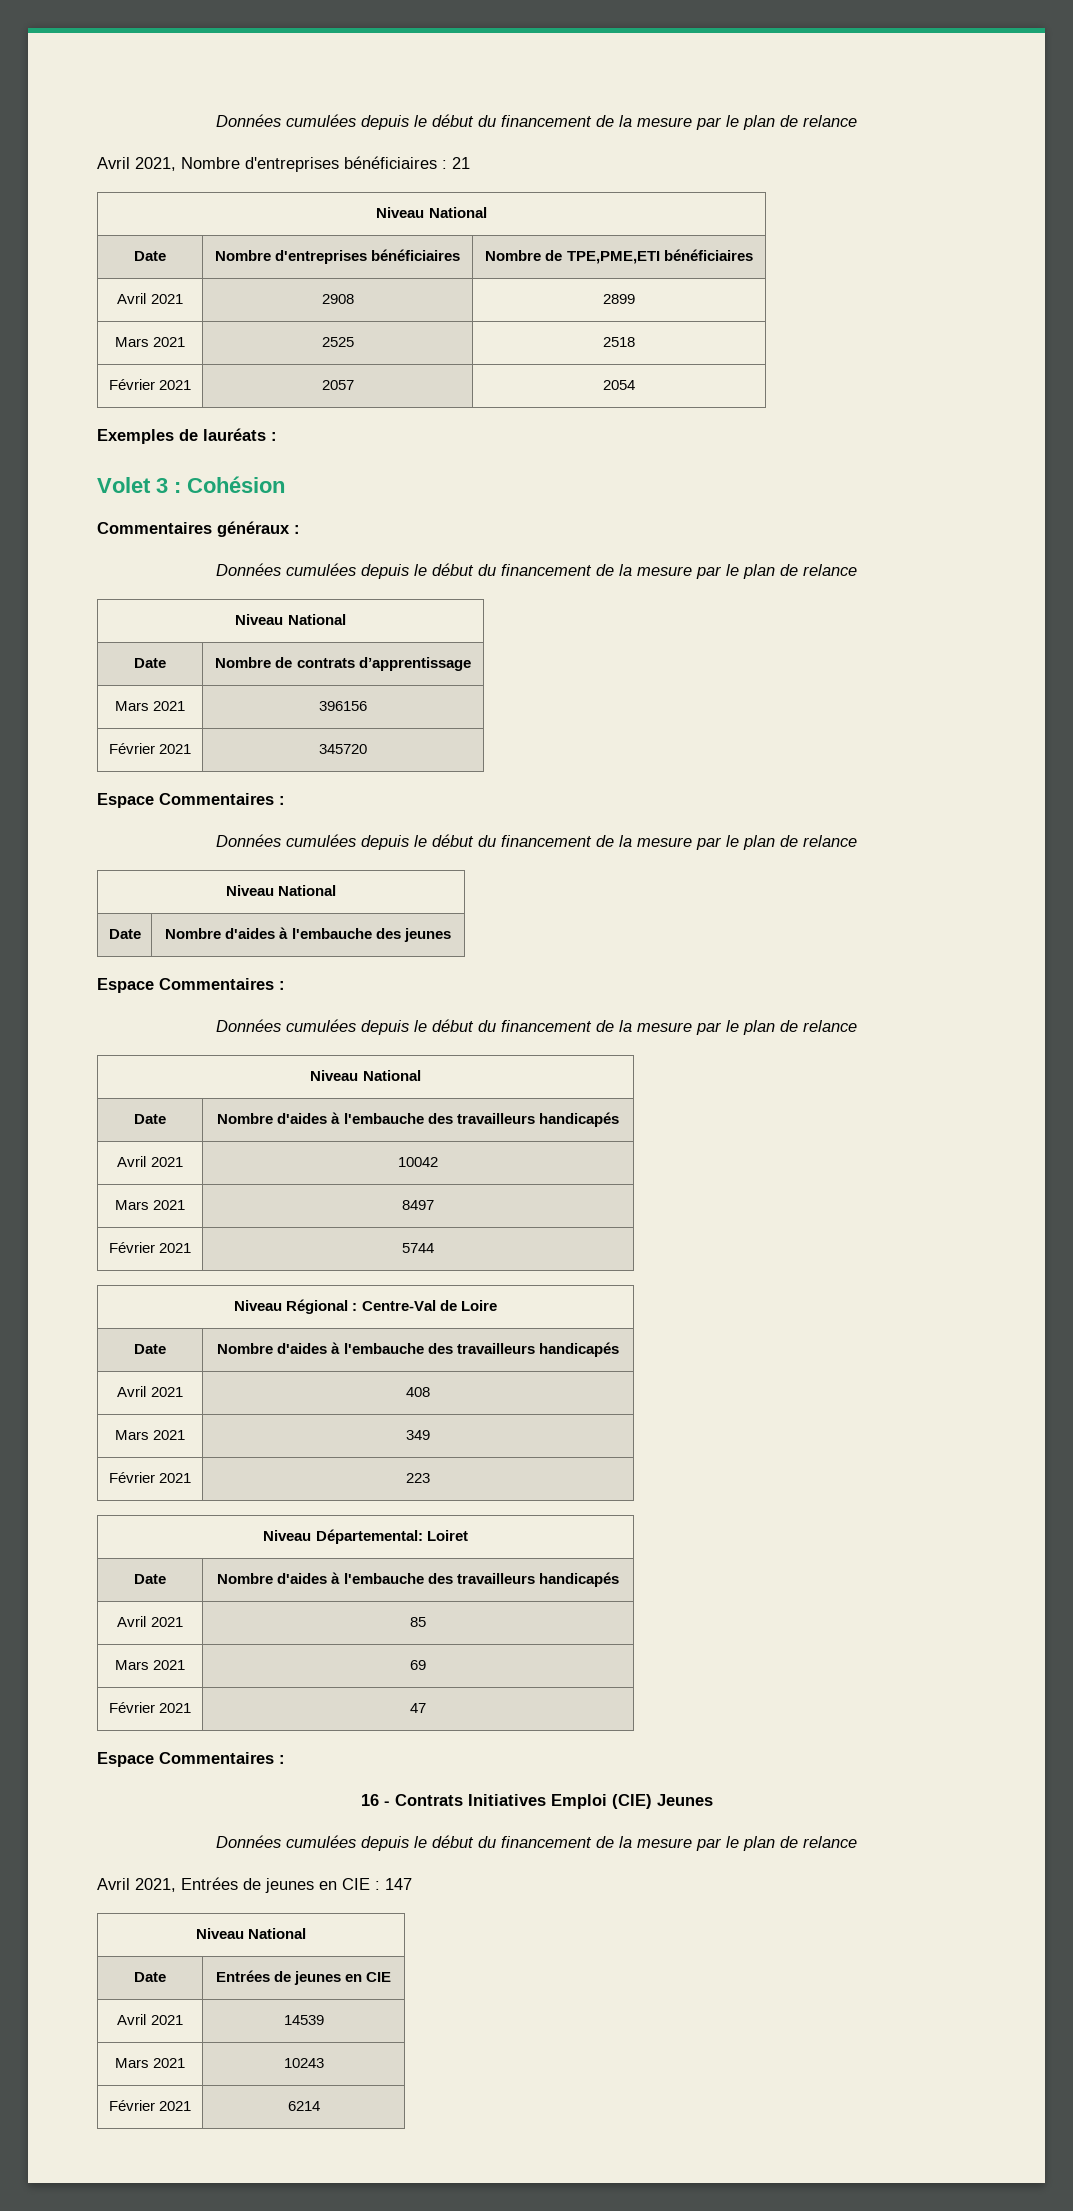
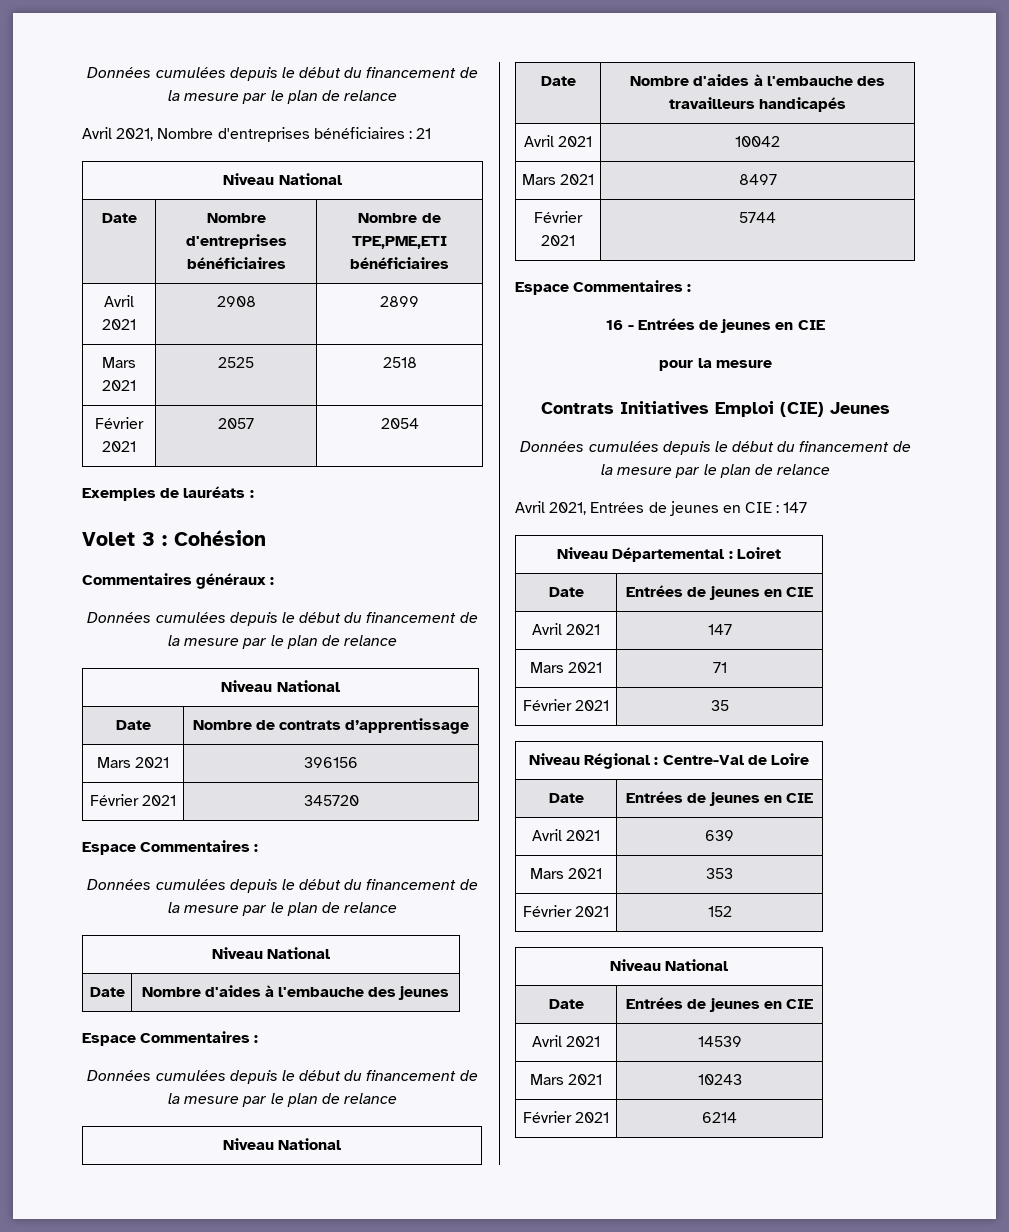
- Niveau Régional : Centre-Val de Loire
- Date | Nombre d'aides à l'embauche des travailleurs handicapés
- Avril 2021 | 408
- Mars 2021 | 349
- Février 2021 | 223
- Niveau Départemental: Loiret
- Date | Nombre d'aides à l'embauche des travailleurs handicapés
- Avril 2021 | 85
- Mars 2021 | 69
- Février 2021 | 47
- 16 - Contrats Initiatives Emploi (CIE) Jeunes
+ 16 - Entrées de jeunes en CIE
+ pour la mesure
+ Contrats Initiatives Emploi (CIE) Jeunes
+ Niveau Départemental : Loiret
+ Date | Entrées de jeunes en CIE
+ Avril 2021 | 147
+ Mars 2021 | 71
+ Février 2021 | 35
+ Niveau Régional : Centre-Val de Loire
+ Date | Entrées de jeunes en CIE
+ Avril 2021 | 639
+ Mars 2021 | 353
+ Février 2021 | 152

